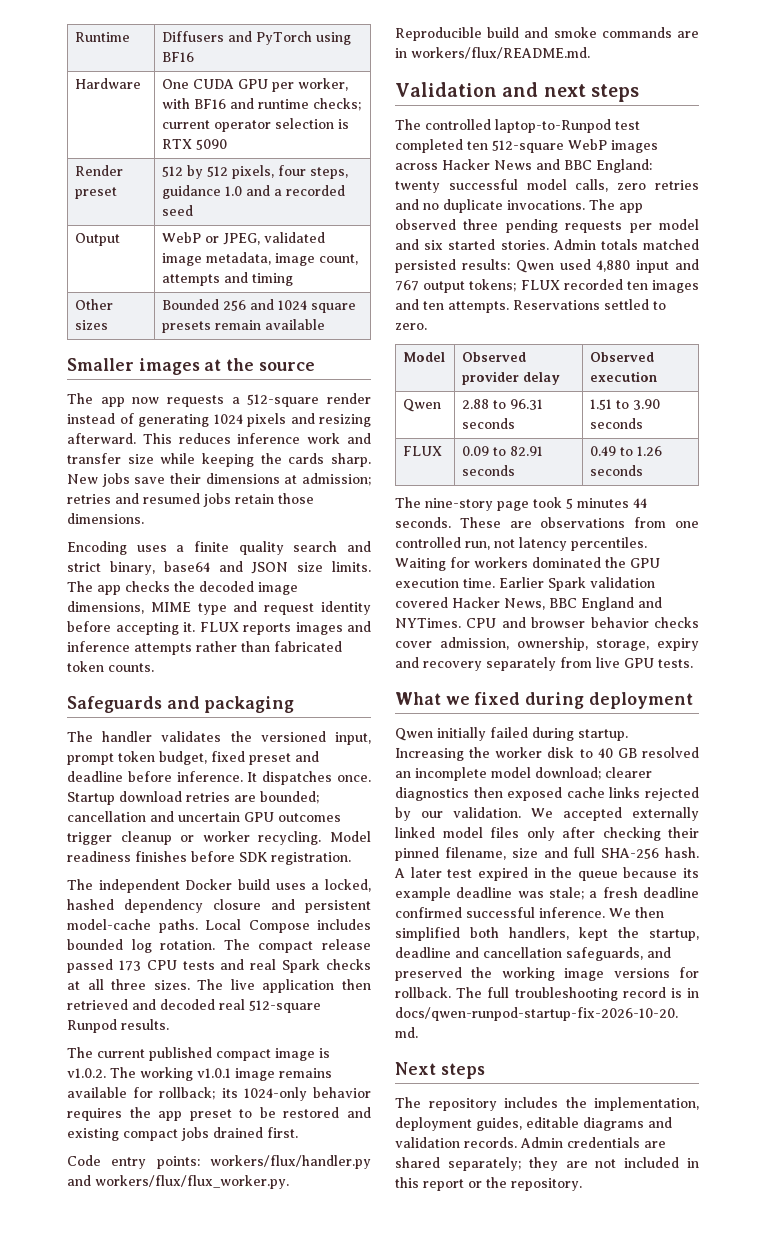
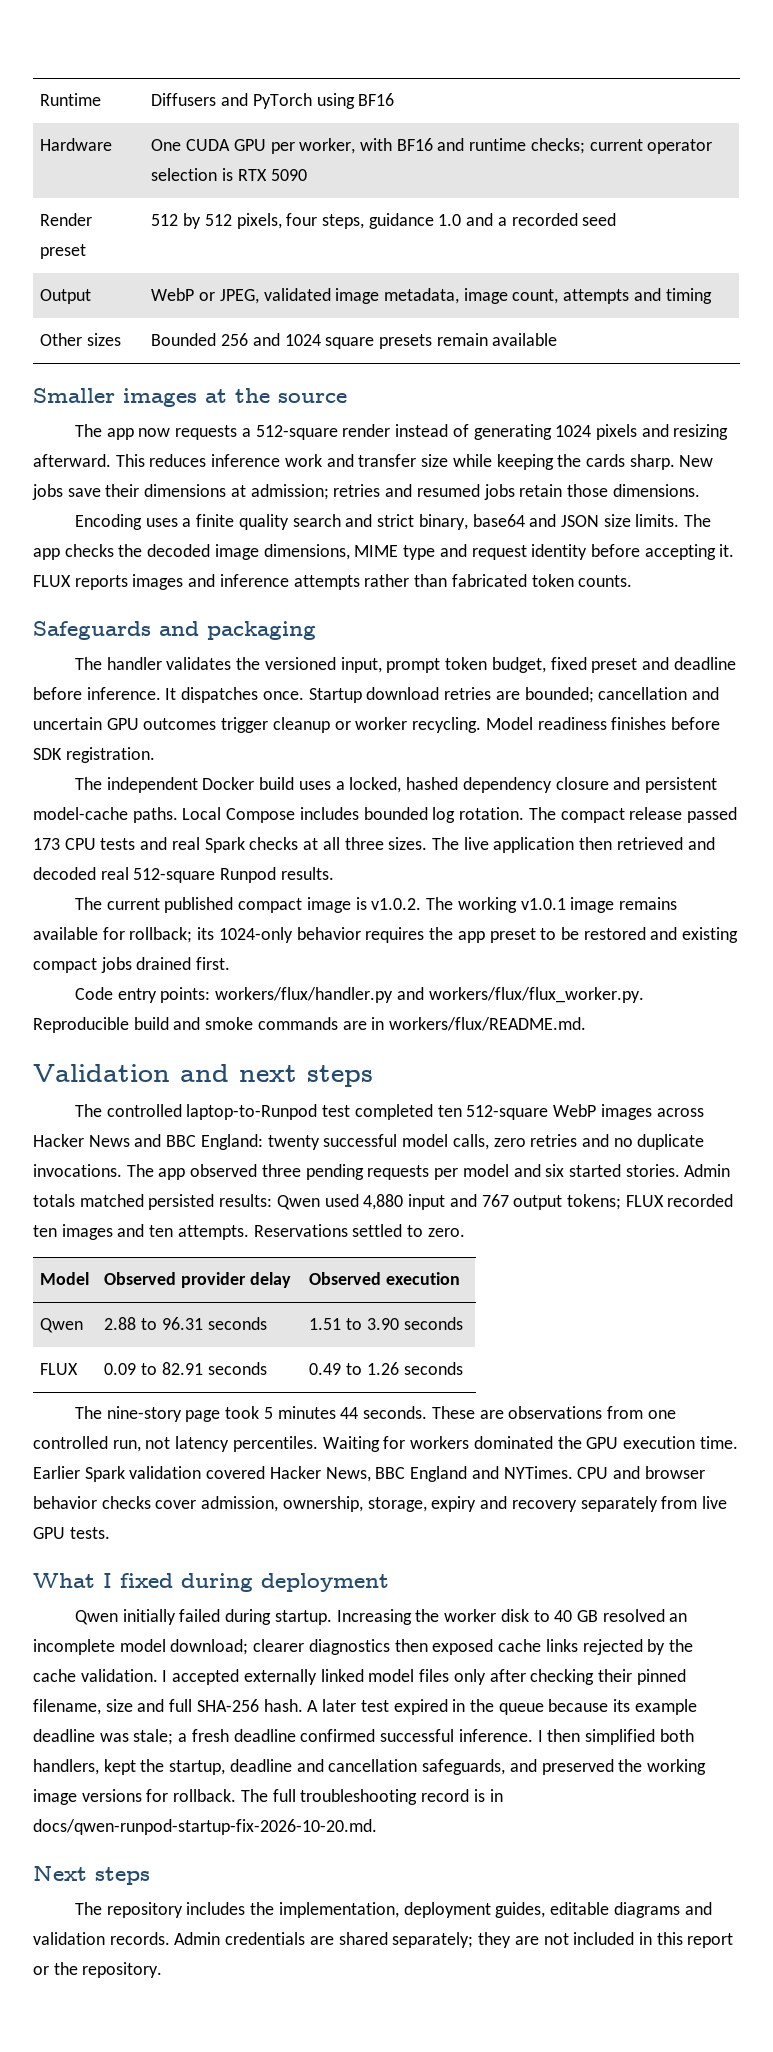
- What we fixed during deployment
+ What I fixed during deployment
- Increasing the worker disk to 40 GB resolved an incomplete model download; clearer diagnostics then exposed cache links rejected by our validation. We accepted externally linked model files only after checking their pinned filename, size and full SHA-256 hash.
+ Increasing the worker disk to 40 GB resolved an incomplete model download; clearer diagnostics then exposed cache links rejected by the cache validation. I accepted externally linked model files only after checking their pinned filename, size and full SHA-256 hash.
- We then simplified both handlers, kept the startup, deadline and cancellation safeguards, and preserved the working image versions for rollback.
+ I then simplified both handlers, kept the startup, deadline and cancellation safeguards, and preserved the working image versions for rollback.

